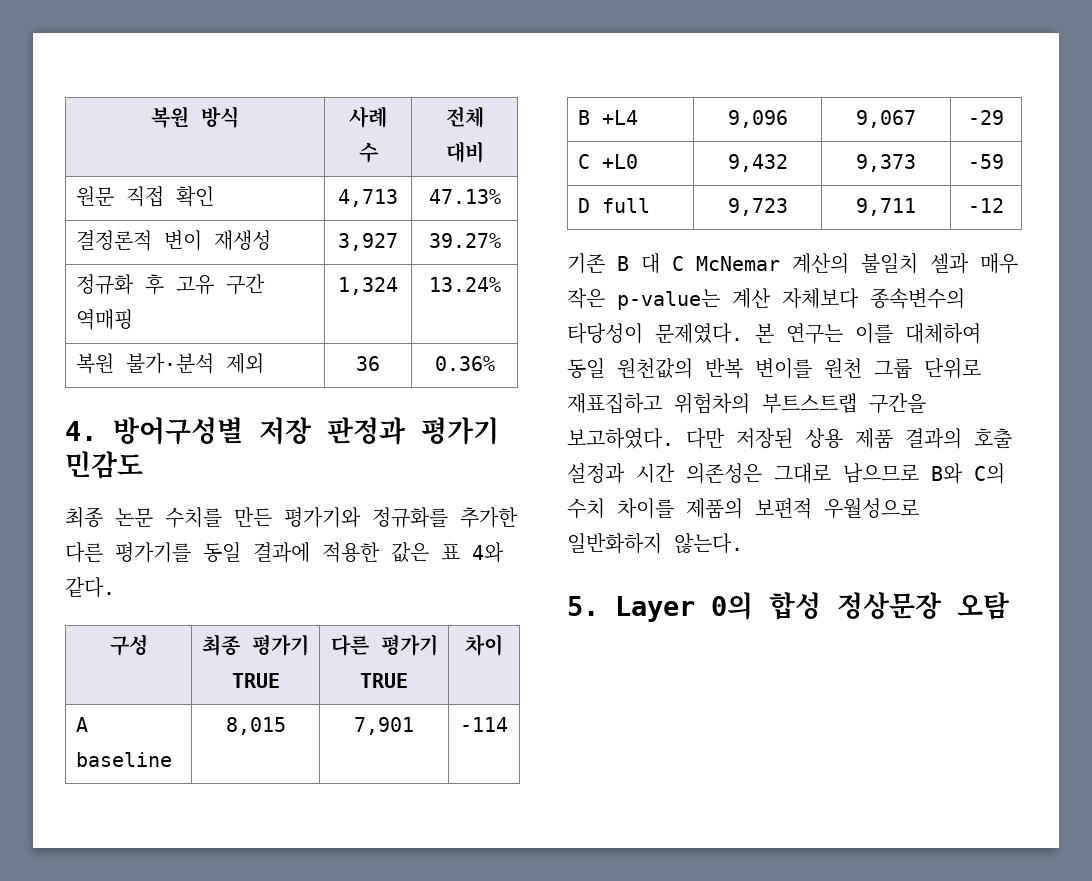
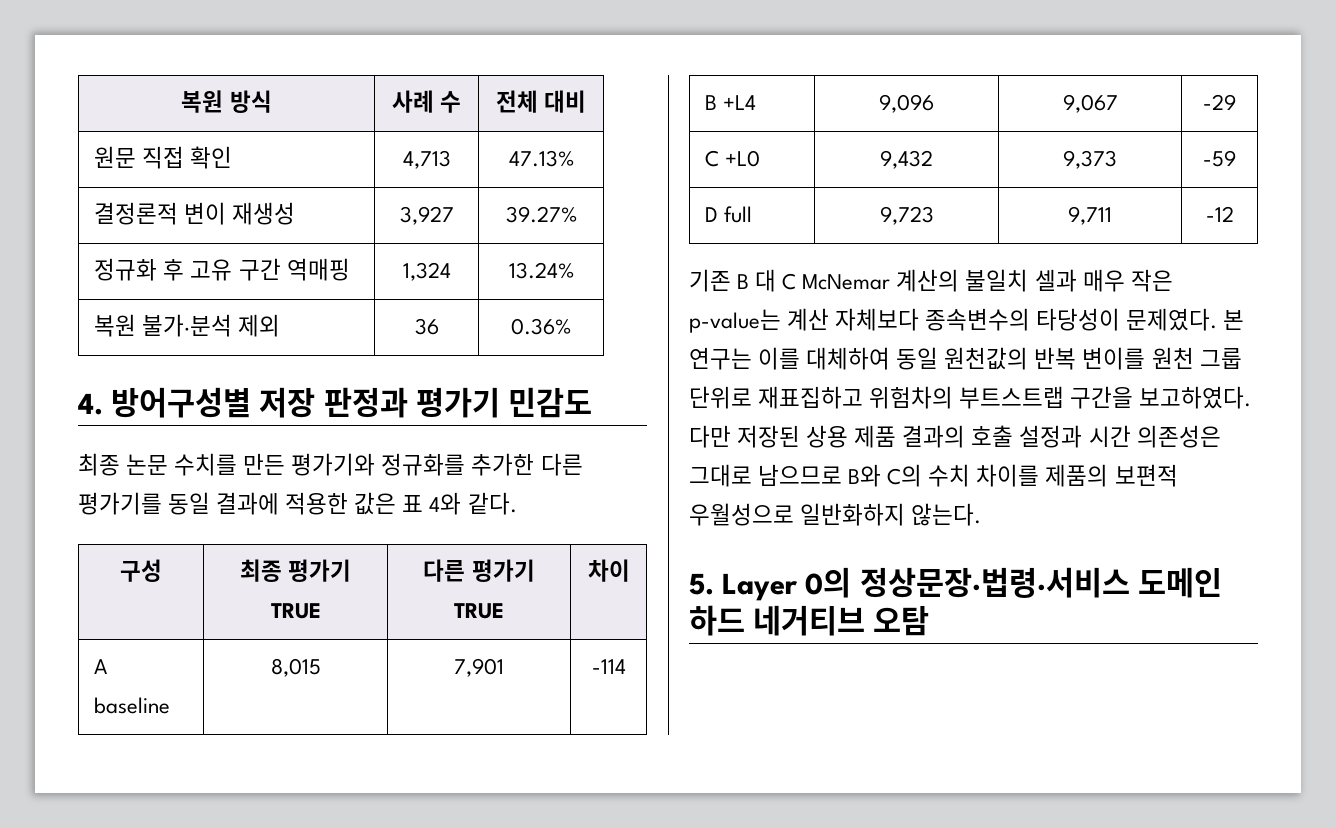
- 5. Layer 0의 합성 정상문장 오탐
+ 5. Layer 0의 정상문장·법령·서비스 도메인 하드 네거티브 오탐

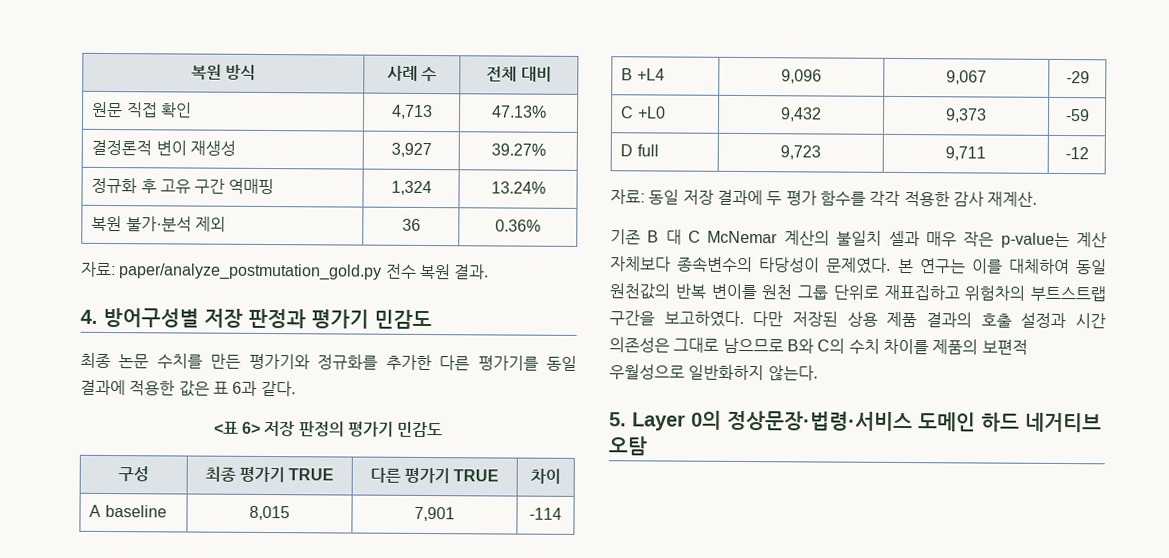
+ 자료: paper/analyze_postmutation_gold.py 전수 복원 결과.
- 최종 논문 수치를 만든 평가기와 정규화를 추가한 다른 평가기를 동일 결과에 적용한 값은 표 4와 같다.
+ 최종 논문 수치를 만든 평가기와 정규화를 추가한 다른 평가기를 동일 결과에 적용한 값은 표 6과 같다.
+ <표 6> 저장 판정의 평가기 민감도
+ 자료: 동일 저장 결과에 두 평가 함수를 각각 적용한 감사 재계산.

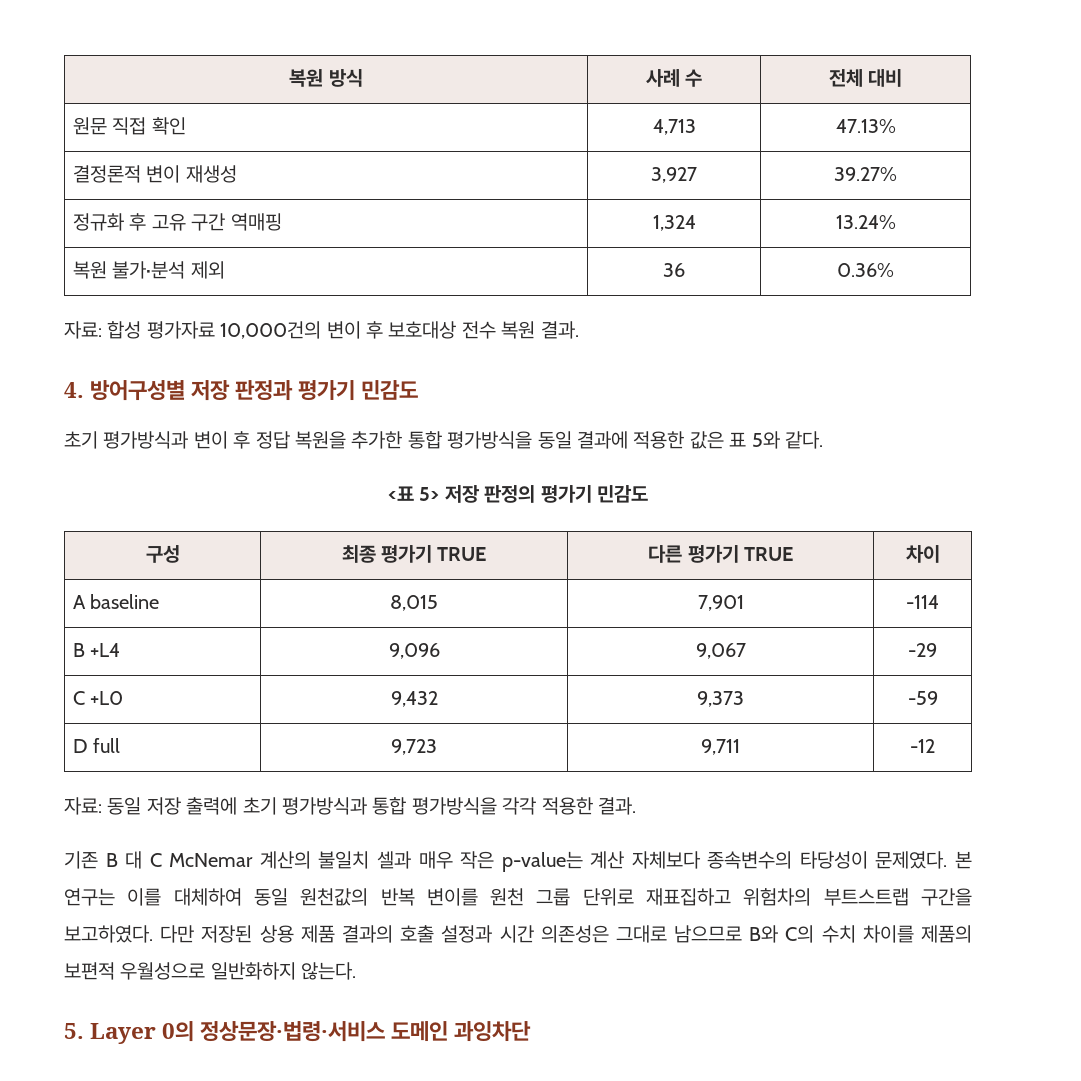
- 자료: paper/analyze_postmutation_gold.py 전수 복원 결과.
+ 자료: 합성 평가자료 10,000건의 변이 후 보호대상 전수 복원 결과.
- 최종 논문 수치를 만든 평가기와 정규화를 추가한 다른 평가기를 동일 결과에 적용한 값은 표 6과 같다.
+ 초기 평가방식과 변이 후 정답 복원을 추가한 통합 평가방식을 동일 결과에 적용한 값은 표 5와 같다.
- <표 6> 저장 판정의 평가기 민감도
+ <표 5> 저장 판정의 평가기 민감도
- 자료: 동일 저장 결과에 두 평가 함수를 각각 적용한 감사 재계산.
+ 자료: 동일 저장 출력에 초기 평가방식과 통합 평가방식을 각각 적용한 결과.
- 5. Layer 0의 정상문장·법령·서비스 도메인 하드 네거티브 오탐
+ 5. Layer 0의 정상문장·법령·서비스 도메인 과잉차단

